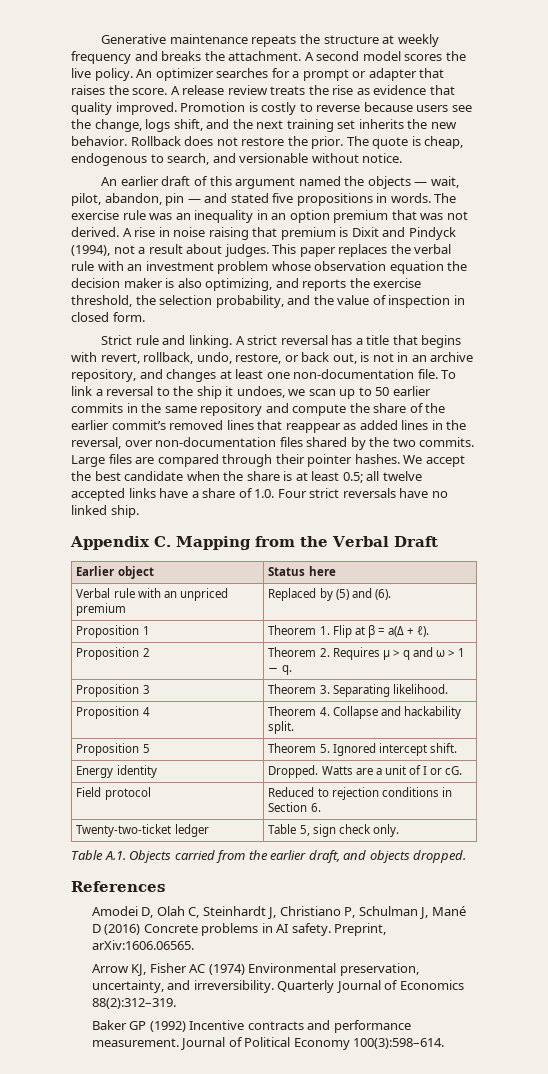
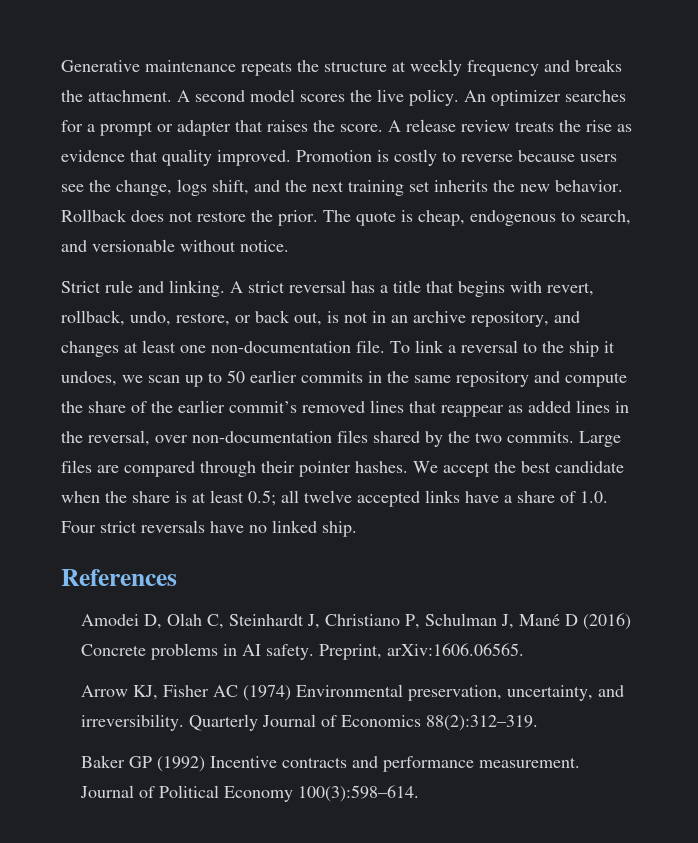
- An earlier draft of this argument named the objects — wait, pilot, abandon, pin — and stated five propositions in words. The exercise rule was an inequality in an option premium that was not derived. A rise in noise raising that premium is Dixit and Pindyck (1994), not a result about judges. This paper replaces the verbal rule with an investment problem whose observation equation the decision maker is also optimizing, and reports the exercise threshold, the selection probability, and the value of inspection in closed form.
- Appendix C. Mapping from the Verbal Draft
- Earlier object | Status here
- Verbal rule with an unpriced premium | Replaced by (5) and (6).
- Proposition 1 | Theorem 1. Flip at β = a(Δ + ℓ).
- Proposition 2 | Theorem 2. Requires μ > q and ω > 1 − q.
- Proposition 3 | Theorem 3. Separating likelihood.
- Proposition 4 | Theorem 4. Collapse and hackability split.
- Proposition 5 | Theorem 5. Ignored intercept shift.
- Energy identity | Dropped. Watts are a unit of I or cG.
- Field protocol | Reduced to rejection conditions in Section 6.
- Twenty-two-ticket ledger | Table 5, sign check only.
- Table A.1. Objects carried from the earlier draft, and objects dropped.

